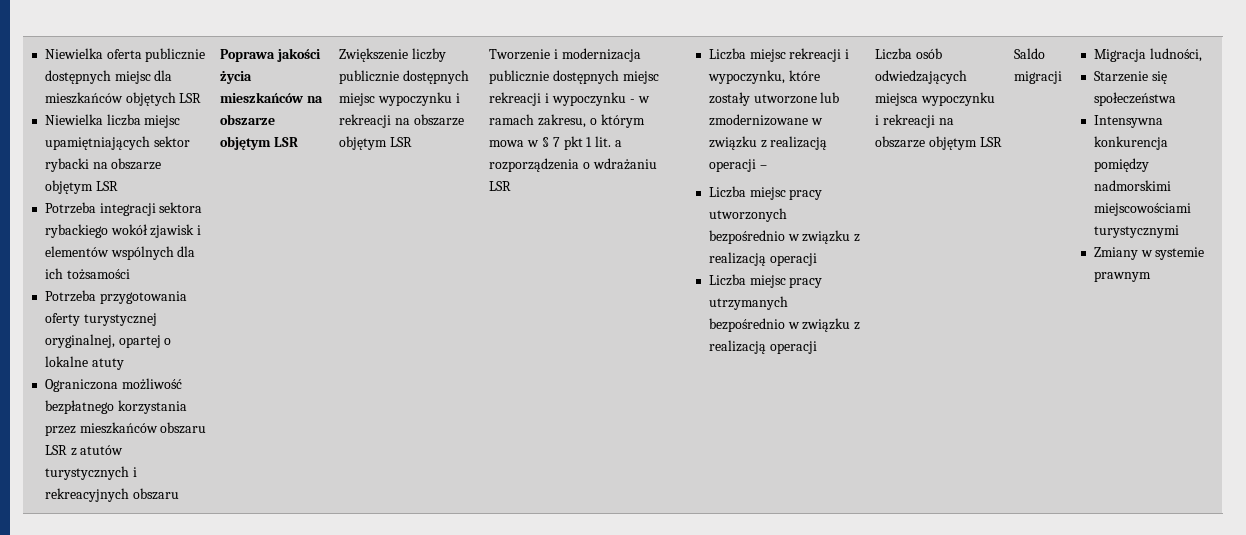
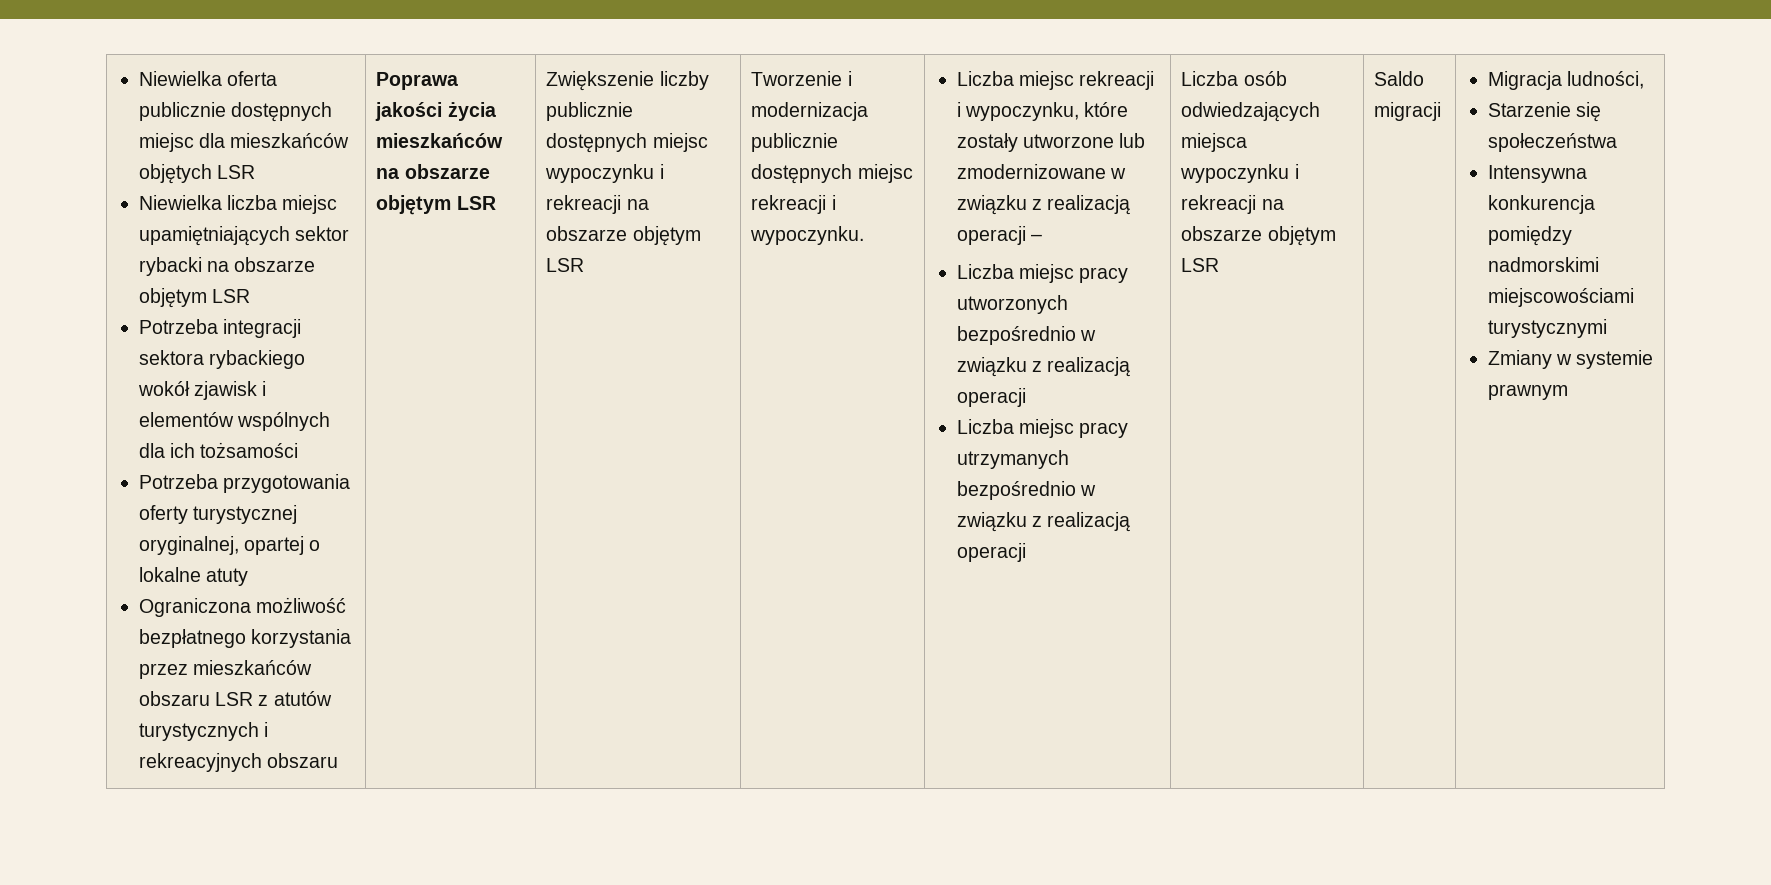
- Tworzenie i modernizacja publicznie dostępnych miejsc rekreacji i wypoczynku - w ramach zakresu, o którym mowa w § 7 pkt 1 lit. a rozporządzenia o wdrażaniu LSR
+ Tworzenie i modernizacja publicznie dostępnych miejsc rekreacji i wypoczynku.

